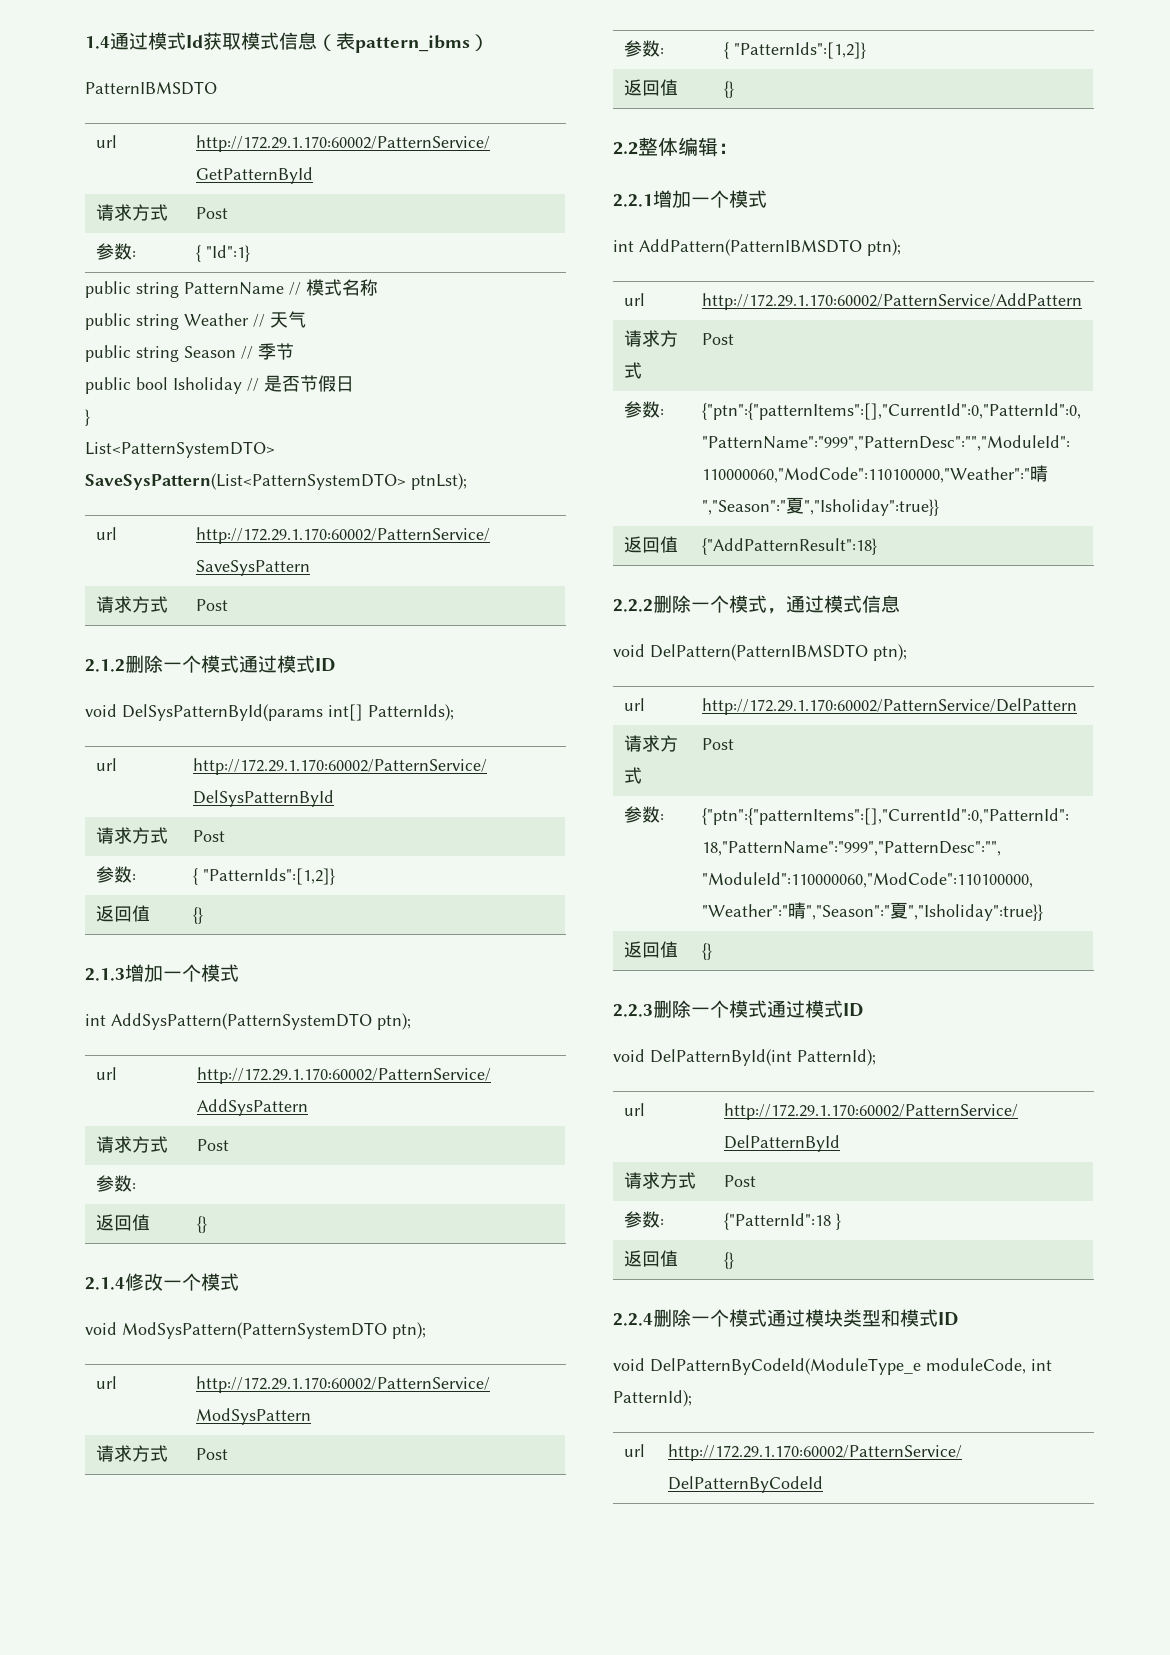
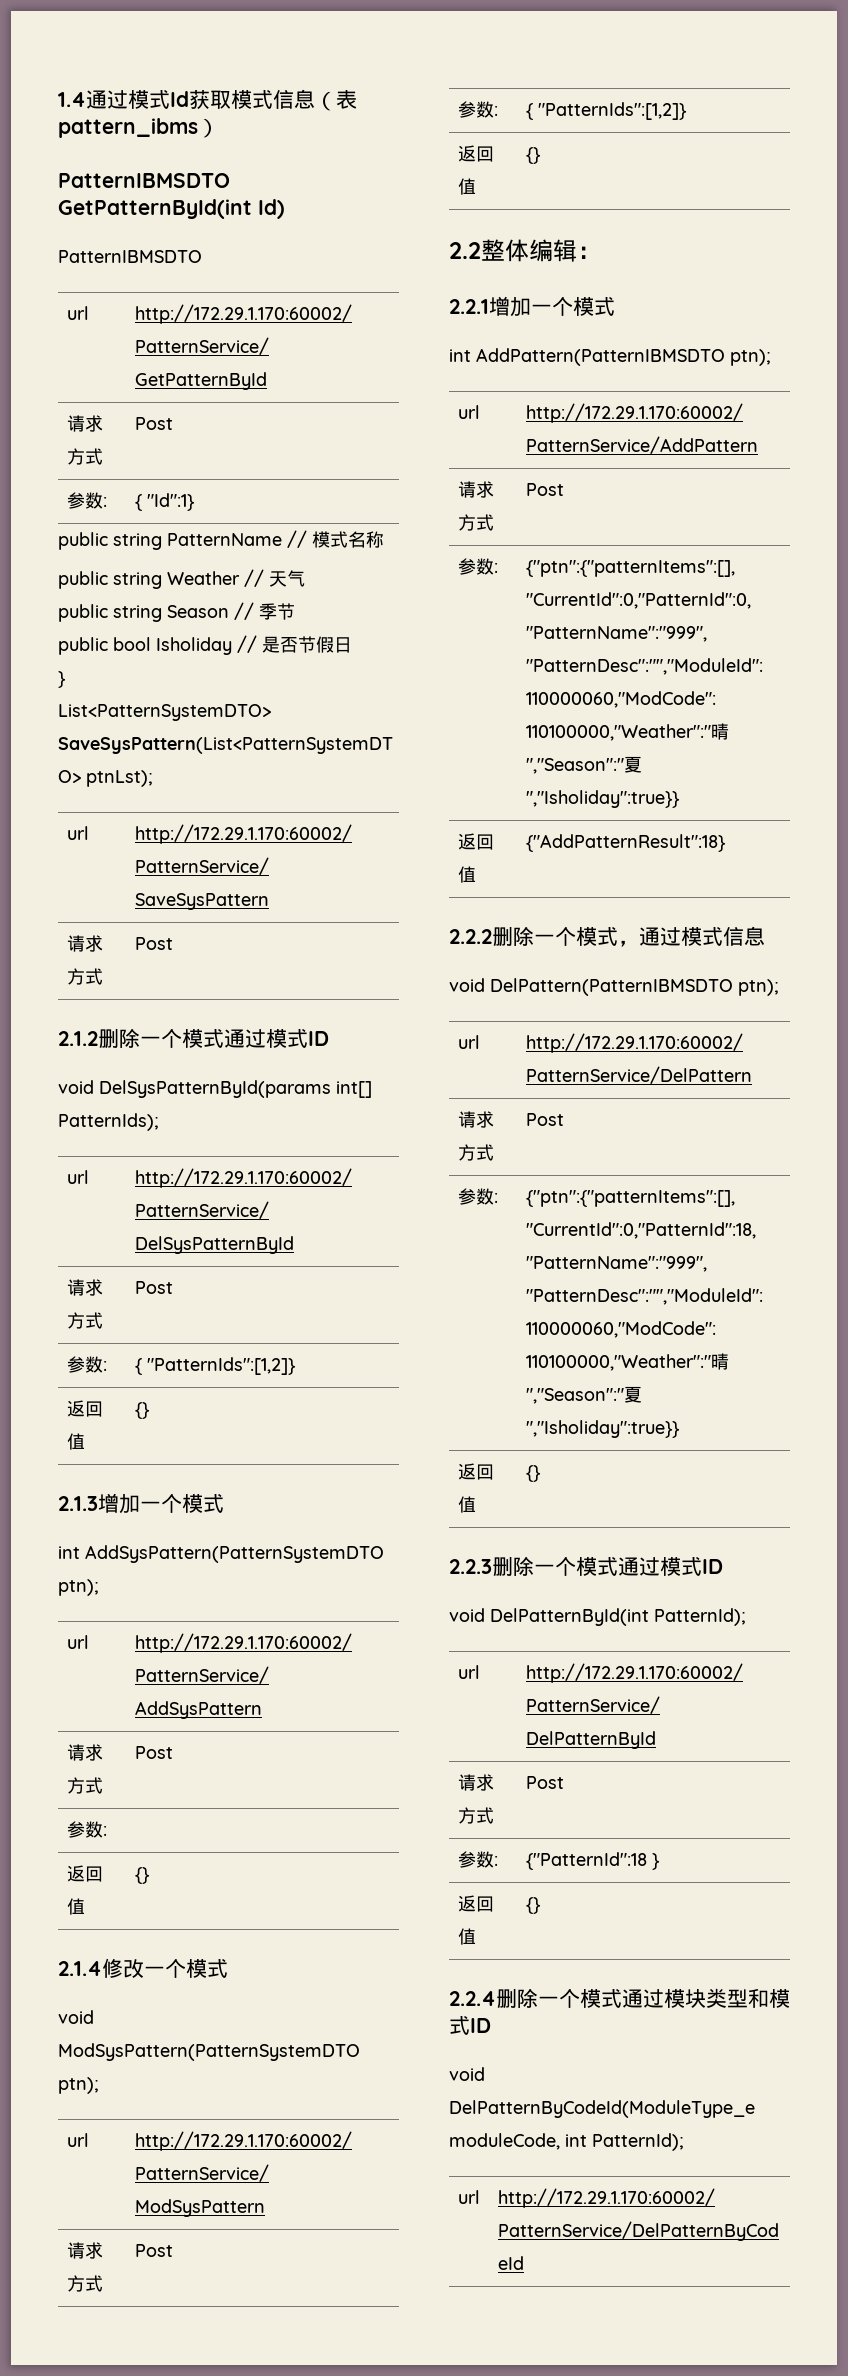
+ PatternIBMSDTO GetPatternById(int Id)

